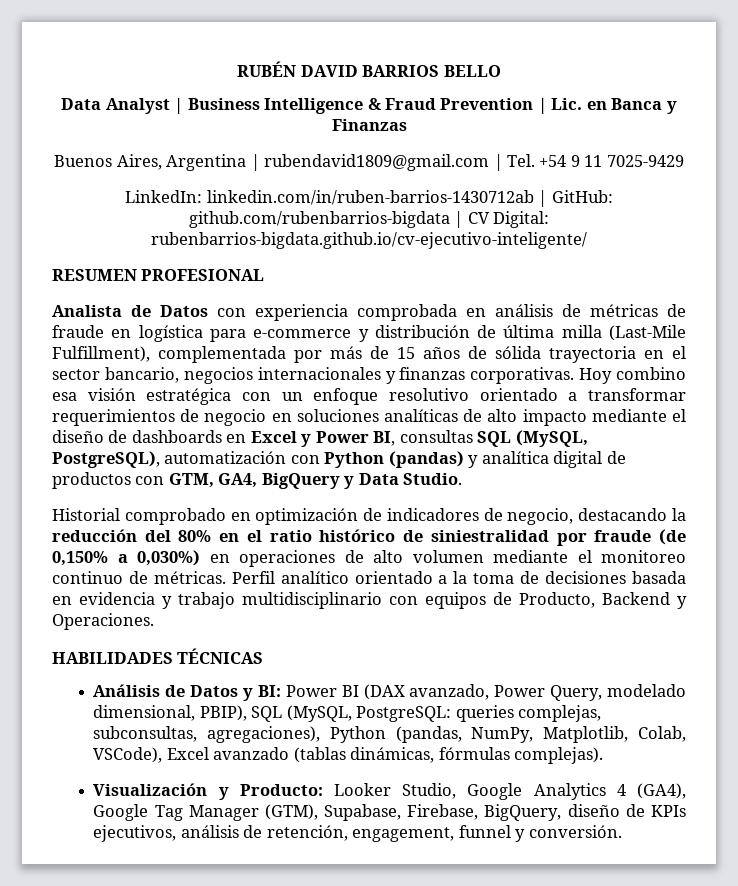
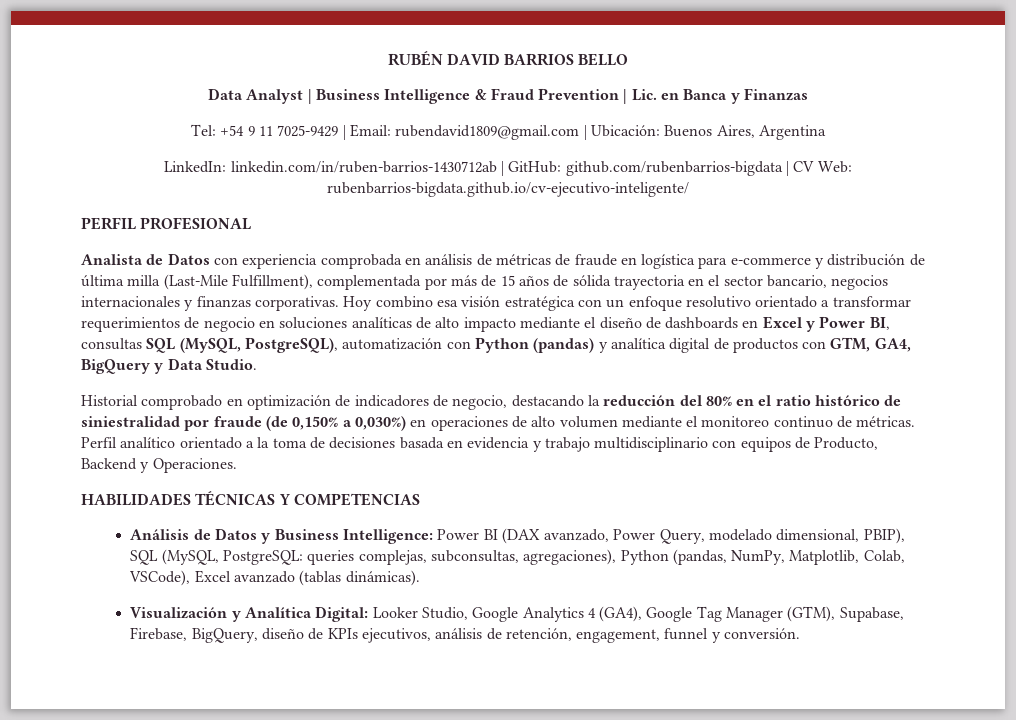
- Buenos Aires, Argentina | rubendavid1809@gmail.com | Tel. +54 9 11 7025-9429
+ Tel: +54 9 11 7025-9429 | Email: rubendavid1809@gmail.com | Ubicación: Buenos Aires, Argentina
- LinkedIn: linkedin.com/in/ruben-barrios-1430712ab | GitHub: github.com/rubenbarrios-bigdata | CV Digital: rubenbarrios-bigdata.github.io/cv-ejecutivo-inteligente/
+ LinkedIn: linkedin.com/in/ruben-barrios-1430712ab | GitHub: github.com/rubenbarrios-bigdata | CV Web: rubenbarrios-bigdata.github.io/cv-ejecutivo-inteligente/
- RESUMEN PROFESIONAL
+ PERFIL PROFESIONAL
- HABILIDADES TÉCNICAS
+ HABILIDADES TÉCNICAS Y COMPETENCIAS
- Análisis de Datos y BI: Power BI (DAX avanzado, Power Query, modelado dimensional, PBIP), SQL (MySQL, PostgreSQL: queries complejas, subconsultas, agregaciones), Python (pandas, NumPy, Matplotlib, Colab, VSCode), Excel avanzado (tablas dinámicas, fórmulas complejas).
+ Análisis de Datos y Business Intelligence: Power BI (DAX avanzado, Power Query, modelado dimensional, PBIP), SQL (MySQL, PostgreSQL: queries complejas, subconsultas, agregaciones), Python (pandas, NumPy, Matplotlib, Colab, VSCode), Excel avanzado (tablas dinámicas).
- Visualización y Producto: Looker Studio, Google Analytics 4 (GA4), Google Tag Manager (GTM), Supabase, Firebase, BigQuery, diseño de KPIs ejecutivos, análisis de retención, engagement, funnel y conversión.
+ Visualización y Analítica Digital: Looker Studio, Google Analytics 4 (GA4), Google Tag Manager (GTM), Supabase, Firebase, BigQuery, diseño de KPIs ejecutivos, análisis de retención, engagement, funnel y conversión.

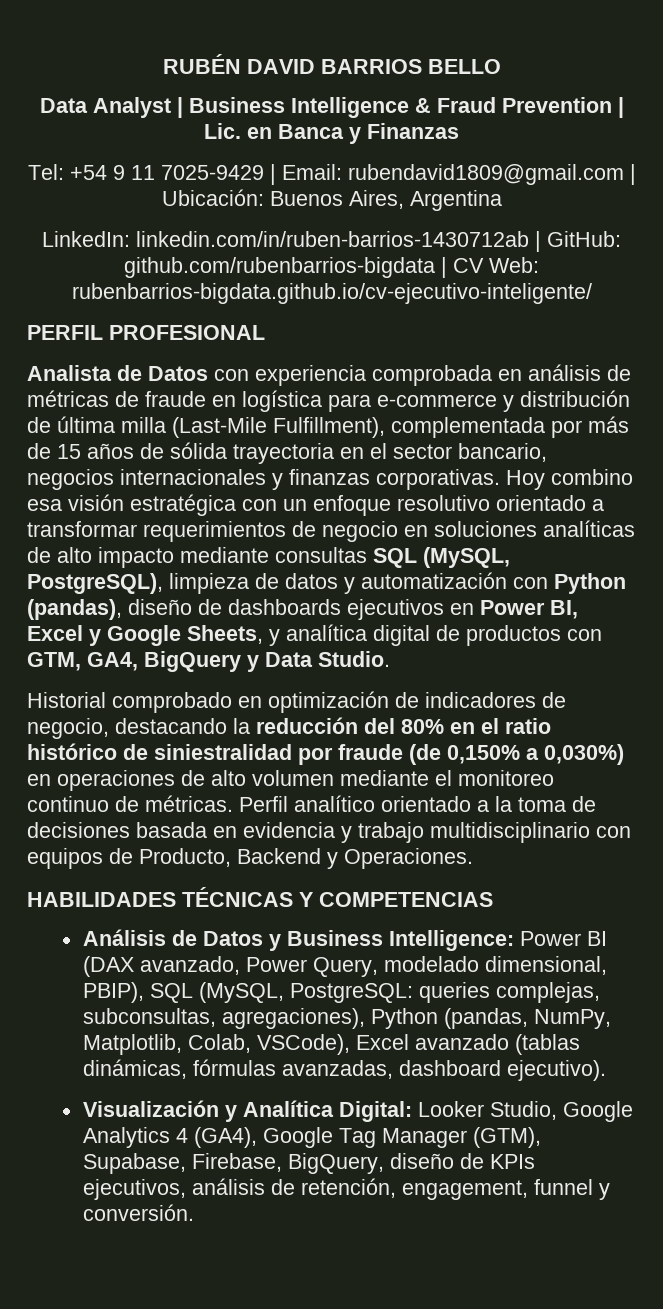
- Hoy combino esa visión estratégica con un enfoque resolutivo orientado a transformar requerimientos de negocio en soluciones analíticas de alto impacto mediante el diseño de dashboards en Excel y Power BI, consultas SQL (MySQL, PostgreSQL), automatización con Python (pandas) y analítica digital de productos con GTM, GA4, BigQuery y Data Studio.
+ Hoy combino esa visión estratégica con un enfoque resolutivo orientado a transformar requerimientos de negocio en soluciones analíticas de alto impacto mediante consultas SQL (MySQL, PostgreSQL), limpieza de datos y automatización con Python (pandas), diseño de dashboards ejecutivos en Power BI, Excel y Google Sheets, y analítica digital de productos con GTM, GA4, BigQuery y Data Studio.
- Análisis de Datos y Business Intelligence: Power BI (DAX avanzado, Power Query, modelado dimensional, PBIP), SQL (MySQL, PostgreSQL: queries complejas, subconsultas, agregaciones), Python (pandas, NumPy, Matplotlib, Colab, VSCode), Excel avanzado (tablas dinámicas).
+ Análisis de Datos y Business Intelligence: Power BI (DAX avanzado, Power Query, modelado dimensional, PBIP), SQL (MySQL, PostgreSQL: queries complejas, subconsultas, agregaciones), Python (pandas, NumPy, Matplotlib, Colab, VSCode), Excel avanzado (tablas dinámicas, fórmulas avanzadas, dashboard ejecutivo).

